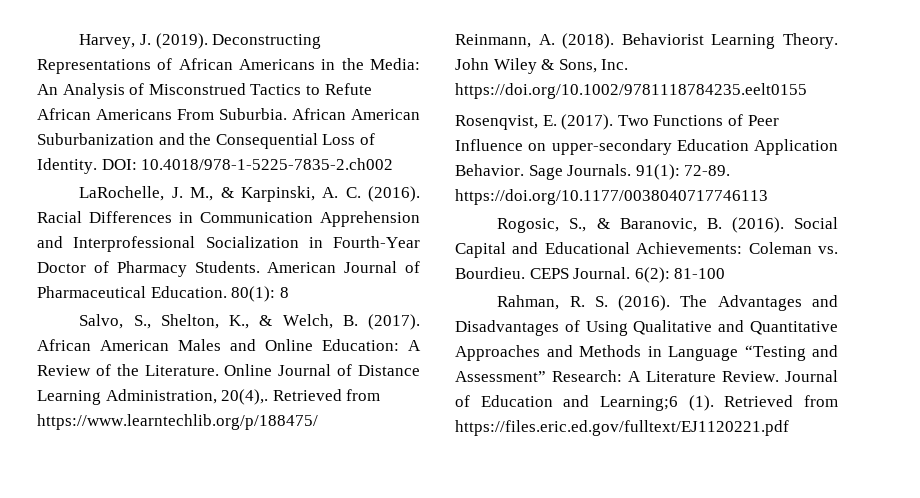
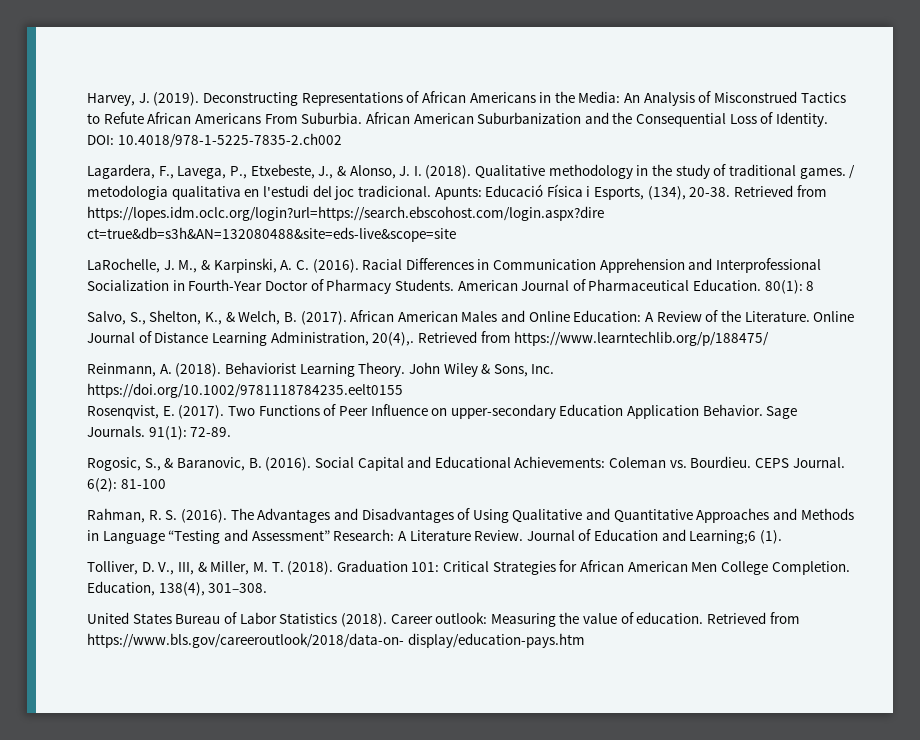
+ Lagardera, F., Lavega, P., Etxebeste, J., & Alonso, J. I. (2018). Qualitative methodology in the study of traditional games. / metodologia qualitativa en l'estudi del joc tradicional. Apunts: Educació Física i Esports, (134), 20-38. Retrieved from https://lopes.idm.oclc.org/login?url=https://search.ebscohost.com/login.aspx?dire ct=true&db=s3h&AN=132080488&site=eds-live&scope=site
- 91(1): 72-89. https://doi.org/10.1177/0038040717746113
+ 91(1): 72-89.
- Journal of Education and Learning;6 (1). Retrieved from https://files.eric.ed.gov/fulltext/EJ1120221.pdf
+ Journal of Education and Learning;6 (1).
+ Tolliver, D. V., III, & Miller, M. T. (2018). Graduation 101: Critical Strategies for African American Men College Completion. Education, 138(4), 301–308.
+ United States Bureau of Labor Statistics (2018). Career outlook: Measuring the value of education. Retrieved from https://www.bls.gov/careeroutlook/2018/data-on- display/education-pays.htm

